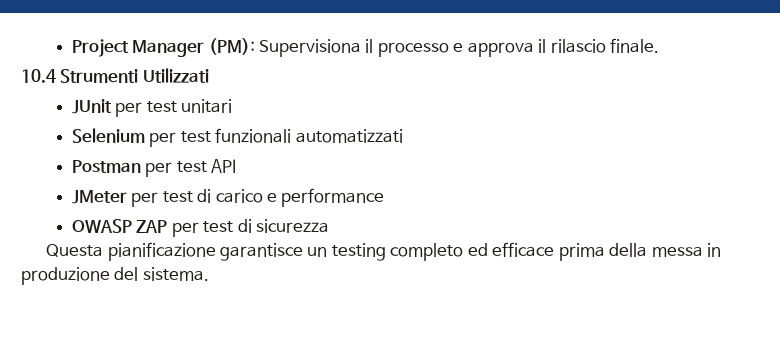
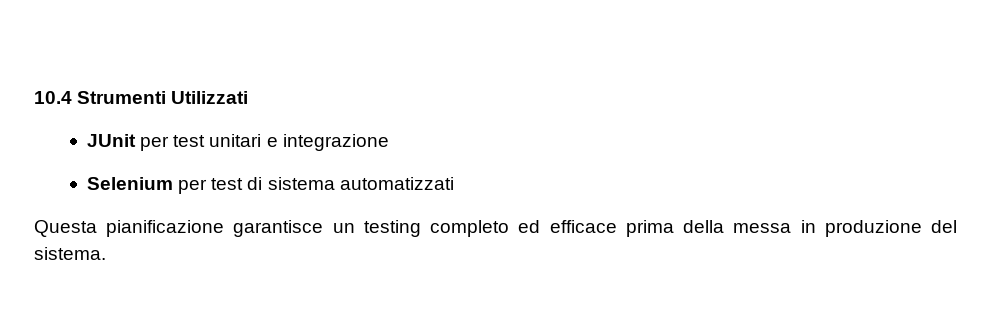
- Project Manager (PM): Supervisiona il processo e approva il rilascio finale.
- JUnit per test unitari
+ JUnit per test unitari e integrazione
- Selenium per test funzionali automatizzati
+ Selenium per test di sistema automatizzati
- Postman per test API
- JMeter per test di carico e performance
- OWASP ZAP per test di sicurezza

